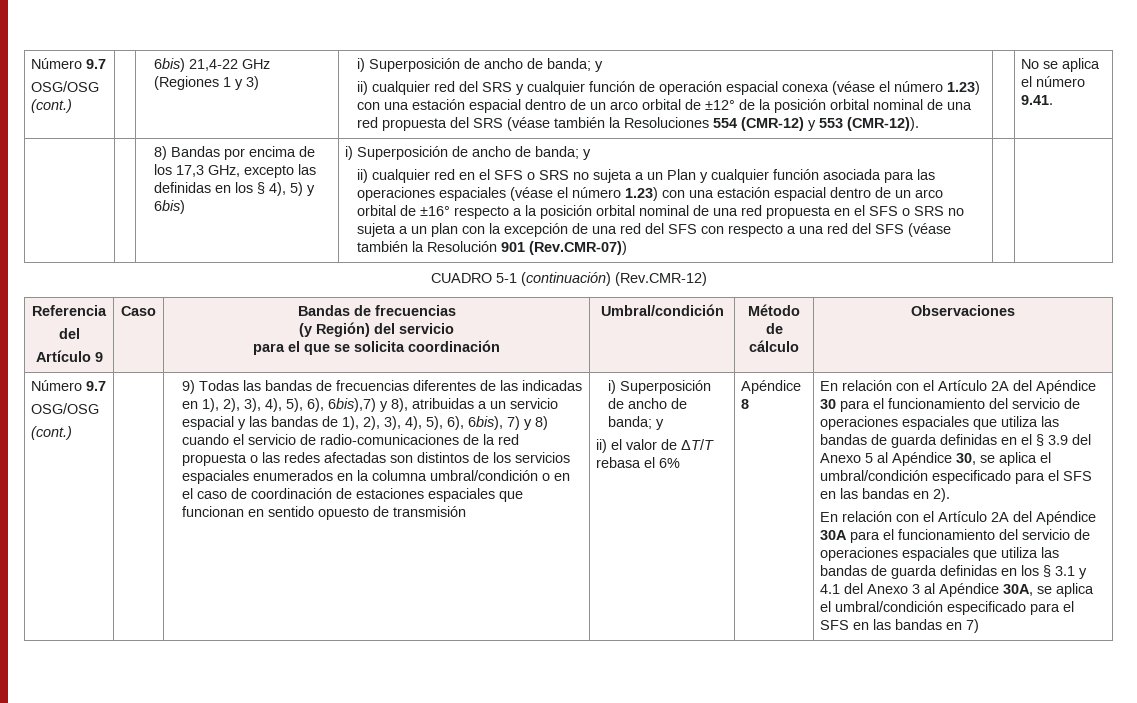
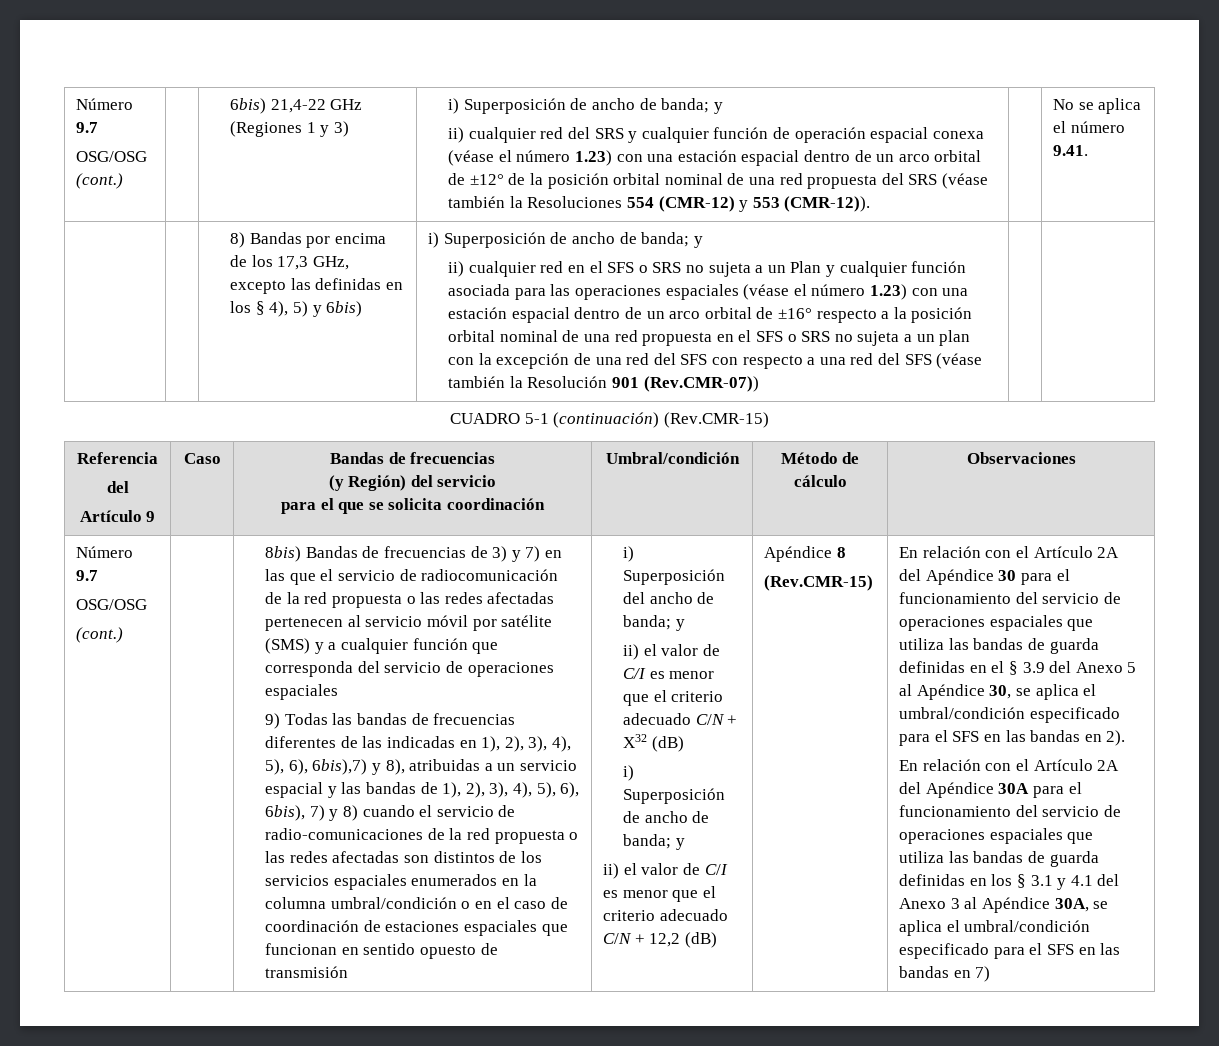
- CUADRO 5-1 (continuación) (Rev.CMR-12)
+ CUADRO 5-1 (continuación) (Rev.CMR-15)
+ 8bis) Bandas de frecuencias de 3) y 7) en las que el servicio de radiocomunicación de la red propuesta o las redes afectadas pertenecen al servicio móvil por satélite (SMS) y a cualquier función que corresponda del servicio de operaciones espaciales
- 9) Todas las bandas de frecuencias diferentes de las indicadas en 1), 2), 3), 4), 5), 6), 6bis),7) y 8), atribuidas a un servicio espacial y las bandas de 1), 2), 3), 4), 5), 6), 6bis), 7) y 8) cuando el servicio de radio-comunicaciones de la red propuesta o las redes afectadas son distintos de los servicios espaciales enumerados en la columna umbral/condición o en el caso de coordinación de estaciones espaciales que funcionan en sentido opuesto de transmisión | i) Superposición de ancho de banda;
+ 9) Todas las bandas de frecuencias diferentes de las indicadas en 1), 2), 3), 4), 5), 6), 6bis),7) y 8), atribuidas a un servicio espacial y las bandas de 1), 2), 3), 4), 5), 6), 6bis), 7) y 8) cuando el servicio de radio-comunicaciones de la red propuesta o las redes afectadas son distintos de los servicios espaciales enumerados en la columna umbral/condición o en el caso de coordinación de estaciones espaciales que funcionan en sentido opuesto de transmisión | i) Superposición del ancho de banda; y
+ ii) el valor de C/I es menor que el criterio adecuado C/N + X32 (dB)
+ i) Superposición de ancho de banda;
- ii) el valor de ΔT/T rebasa el 6%
+ ii) el valor de C/I es menor que el criterio adecuado C/N + 12,2 (dB)
  Apéndice 8
+ (Rev.CMR-15)

